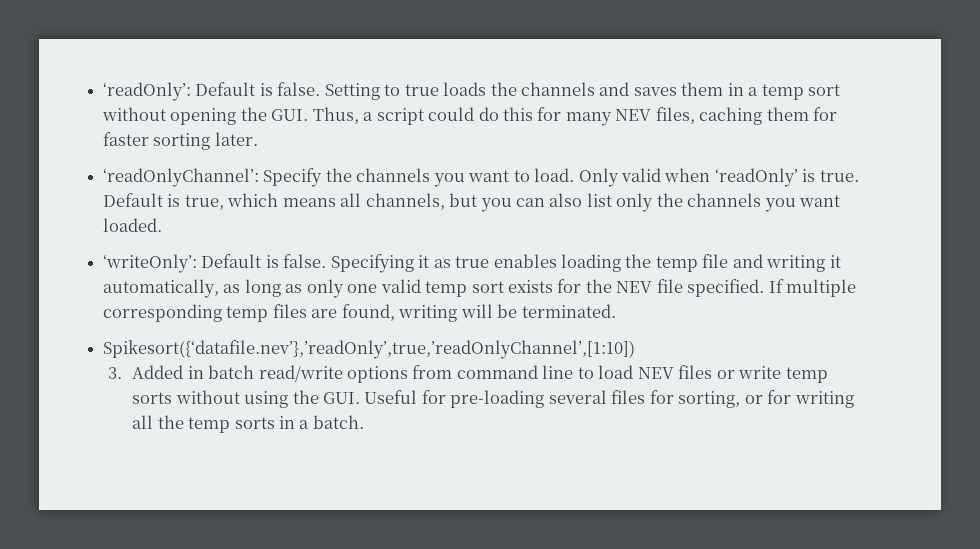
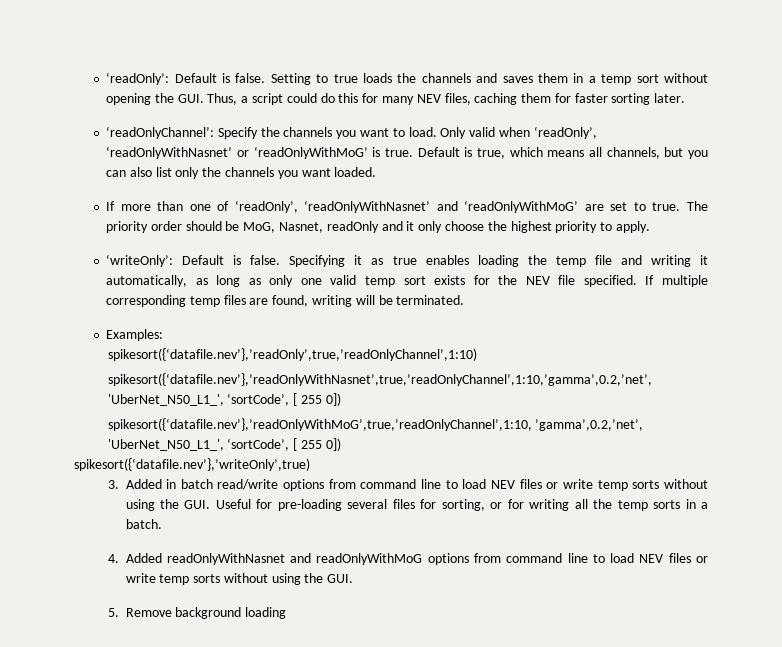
- Only valid when ‘readOnly’ is true.
+ Only valid when ‘readOnly’, ‘readOnlyWithNasnet’ or ‘readOnlyWithMoG’ is true.
+ If more than one of ‘readOnly’, ‘readOnlyWithNasnet’ and ‘readOnlyWithMoG’ are set to true. The priority order should be MoG, Nasnet, readOnly and it only choose the highest priority to apply.
- Spikesort({‘datafile.nev’},’readOnly’,true,’readOnlyChannel’,[1:10])
+ Examples:
+ spikesort({‘datafile.nev’},’readOnly’,true,’readOnlyChannel’,1:10)
+ spikesort({‘datafile.nev’},’readOnlyWithNasnet’,true,’readOnlyChannel’,1:10,’gamma’,0.2,’net’, 'UberNet_N50_L1_', ‘sortCode’, [ 255 0])
+ spikesort({‘datafile.nev’},’readOnlyWithMoG’,true,’readOnlyChannel’,1:10, ’gamma’,0.2,’net’, 'UberNet_N50_L1_', ‘sortCode’, [ 255 0])
+ spikesort({‘datafile.nev’},’writeOnly’,true)
+ 4. Added readOnlyWithNasnet and readOnlyWithMoG options from command line to load NEV files or write temp sorts without using the GUI.
+ 5. Remove background loading

